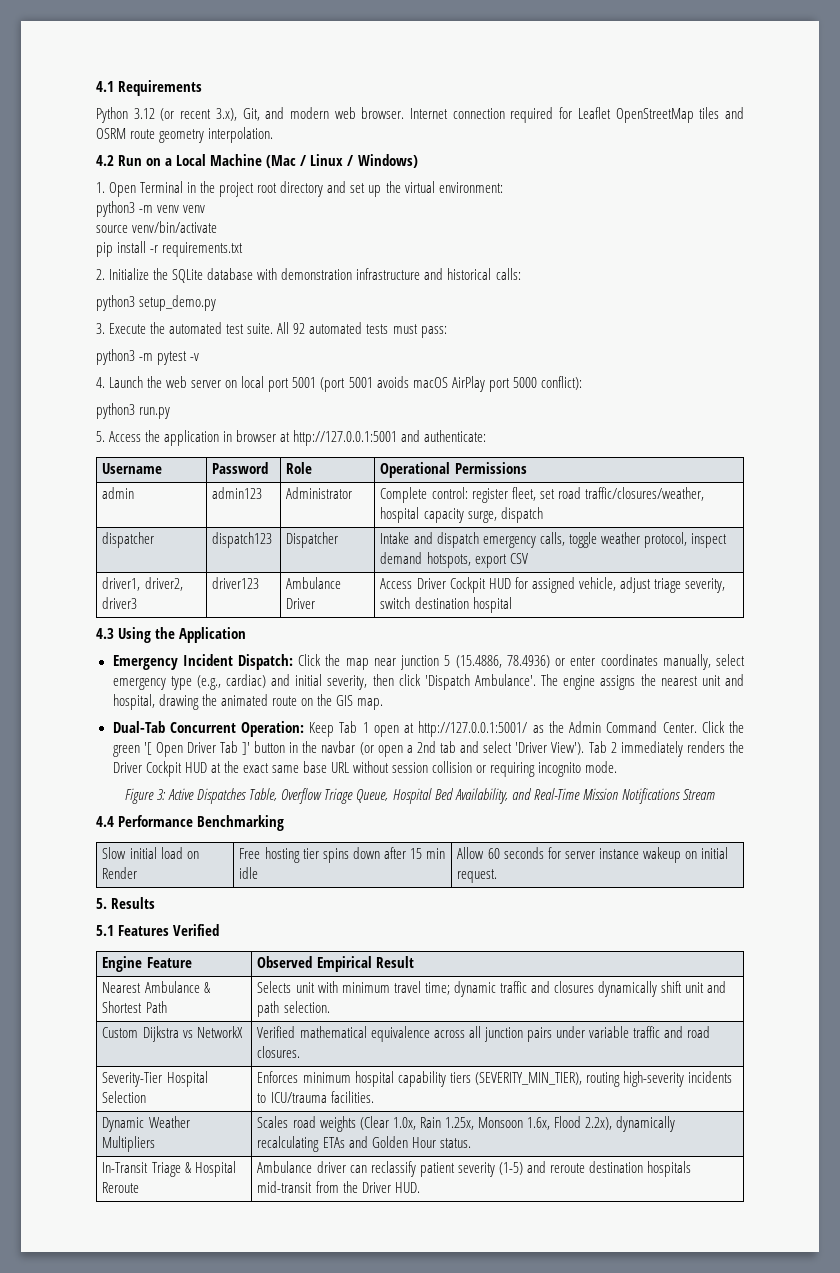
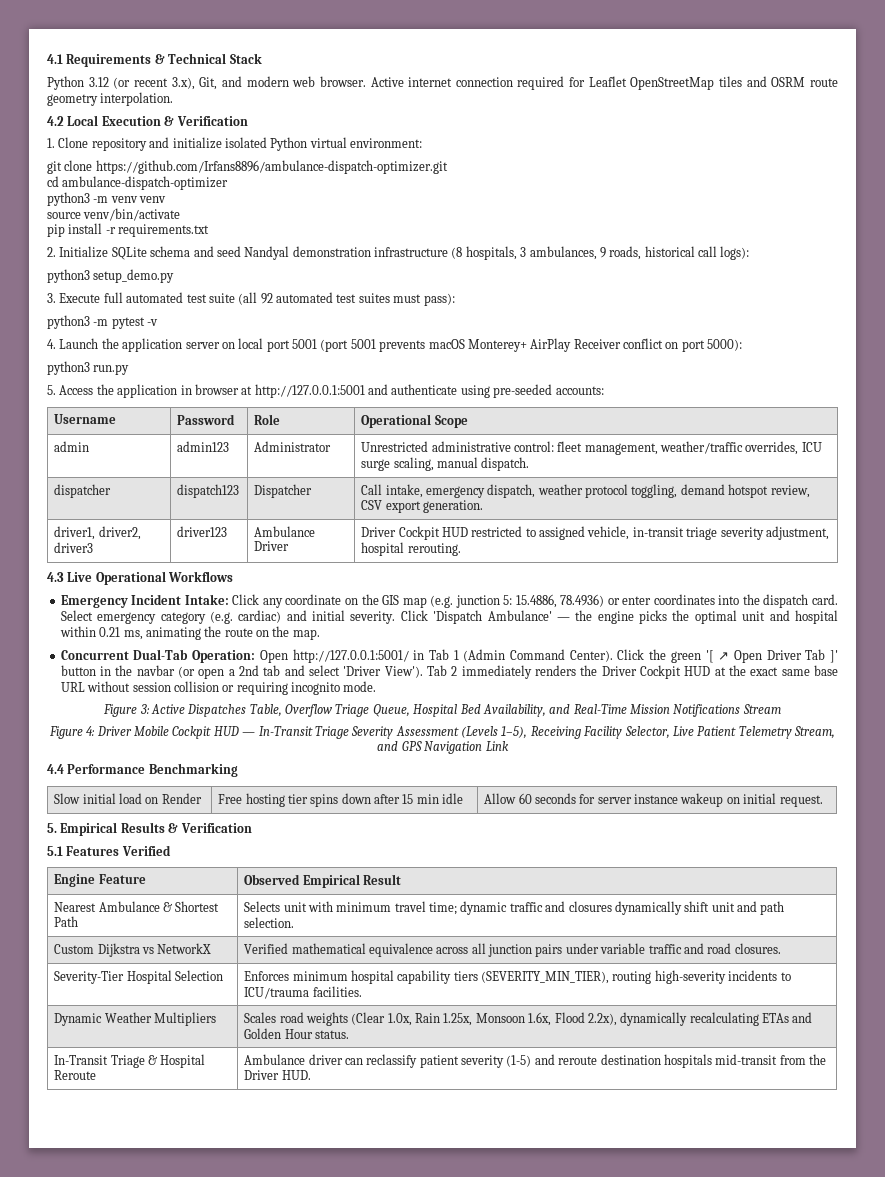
- 4.1 Requirements
+ 4.1 Requirements & Technical Stack
- Internet connection required for Leaflet OpenStreetMap tiles and OSRM route geometry interpolation.
+ Active internet connection required for Leaflet OpenStreetMap tiles and OSRM route geometry interpolation.
- 4.2 Run on a Local Machine (Mac / Linux / Windows)
- 1. Open Terminal in the project root directory and set up the virtual environment:
+ 4.2 Local Execution & Verification
+ 1. Clone repository and initialize isolated Python virtual environment:
+ git clone https://github.com/Irfans8896/ambulance-dispatch-optimizer.git
+ cd ambulance-dispatch-optimizer
- 2. Initialize the SQLite database with demonstration infrastructure and historical calls:
+ 2. Initialize SQLite schema and seed Nandyal demonstration infrastructure (8 hospitals, 3 ambulances, 9 roads, historical call logs):
- 3. Execute the automated test suite. All 92 automated tests must pass:
+ 3. Execute full automated test suite (all 92 automated test suites must pass):
- 4. Launch the web server on local port 5001 (port 5001 avoids macOS AirPlay port 5000 conflict):
+ 4. Launch the application server on local port 5001 (port 5001 prevents macOS Monterey+ AirPlay Receiver conflict on port 5000):
- 5. Access the application in browser at http://127.0.0.1:5001 and authenticate:
+ 5. Access the application in browser at http://127.0.0.1:5001 and authenticate using pre-seeded accounts:
- Username | Password | Role | Operational Permissions
+ Username | Password | Role | Operational Scope
- admin | admin123 | Administrator | Complete control: register fleet, set road traffic/closures/weather, hospital capacity surge, dispatch
- dispatcher | dispatch123 | Dispatcher | Intake and dispatch emergency calls, toggle weather protocol, inspect demand hotspots, export CSV
+ admin | admin123 | Administrator | Unrestricted administrative control: fleet management, weather/traffic overrides, ICU surge scaling, manual dispatch.
+ dispatcher | dispatch123 | Dispatcher | Call intake, emergency dispatch, weather protocol toggling, demand hotspot review, CSV export generation.
- driver1, driver2, driver3 | driver123 | Ambulance Driver | Access Driver Cockpit HUD for assigned vehicle, adjust triage severity, switch destination hospital
+ driver1, driver2, driver3 | driver123 | Ambulance Driver | Driver Cockpit HUD restricted to assigned vehicle, in-transit triage severity adjustment, hospital rerouting.
- 4.3 Using the Application
+ 4.3 Live Operational Workflows
- Emergency Incident Dispatch: Click the map near junction 5 (15.4886, 78.4936) or enter coordinates manually, select emergency type (e.g., cardiac) and initial severity, then click 'Dispatch Ambulance'. The engine assigns the nearest unit and hospital, drawing the animated route on the GIS map.
+ Emergency Incident Intake: Click any coordinate on the GIS map (e.g. junction 5: 15.4886, 78.4936) or enter coordinates into the dispatch card. Select emergency category (e.g. cardiac) and initial severity. Click 'Dispatch Ambulance' — the engine picks the optimal unit and hospital within 0.21 ms, animating the route on the map.
- Dual-Tab Concurrent Operation: Keep Tab 1 open at http://127.0.0.1:5001/ as the Admin Command Center.
+ Concurrent Dual-Tab Operation: Open http://127.0.0.1:5001/ in Tab 1 (Admin Command Center).
- Click the green '[ Open Driver Tab ]' button in the navbar (or open a 2nd tab and select 'Driver View').
+ Click the green '[ ↗ Open Driver Tab ]' button in the navbar (or open a 2nd tab and select 'Driver View').
+ Figure 4: Driver Mobile Cockpit HUD — In-Transit Triage Severity Assessment (Levels 1–5), Receiving Facility Selector, Live Patient Telemetry Stream, and GPS Navigation Link
- 5. Results
+ 5. Empirical Results & Verification

